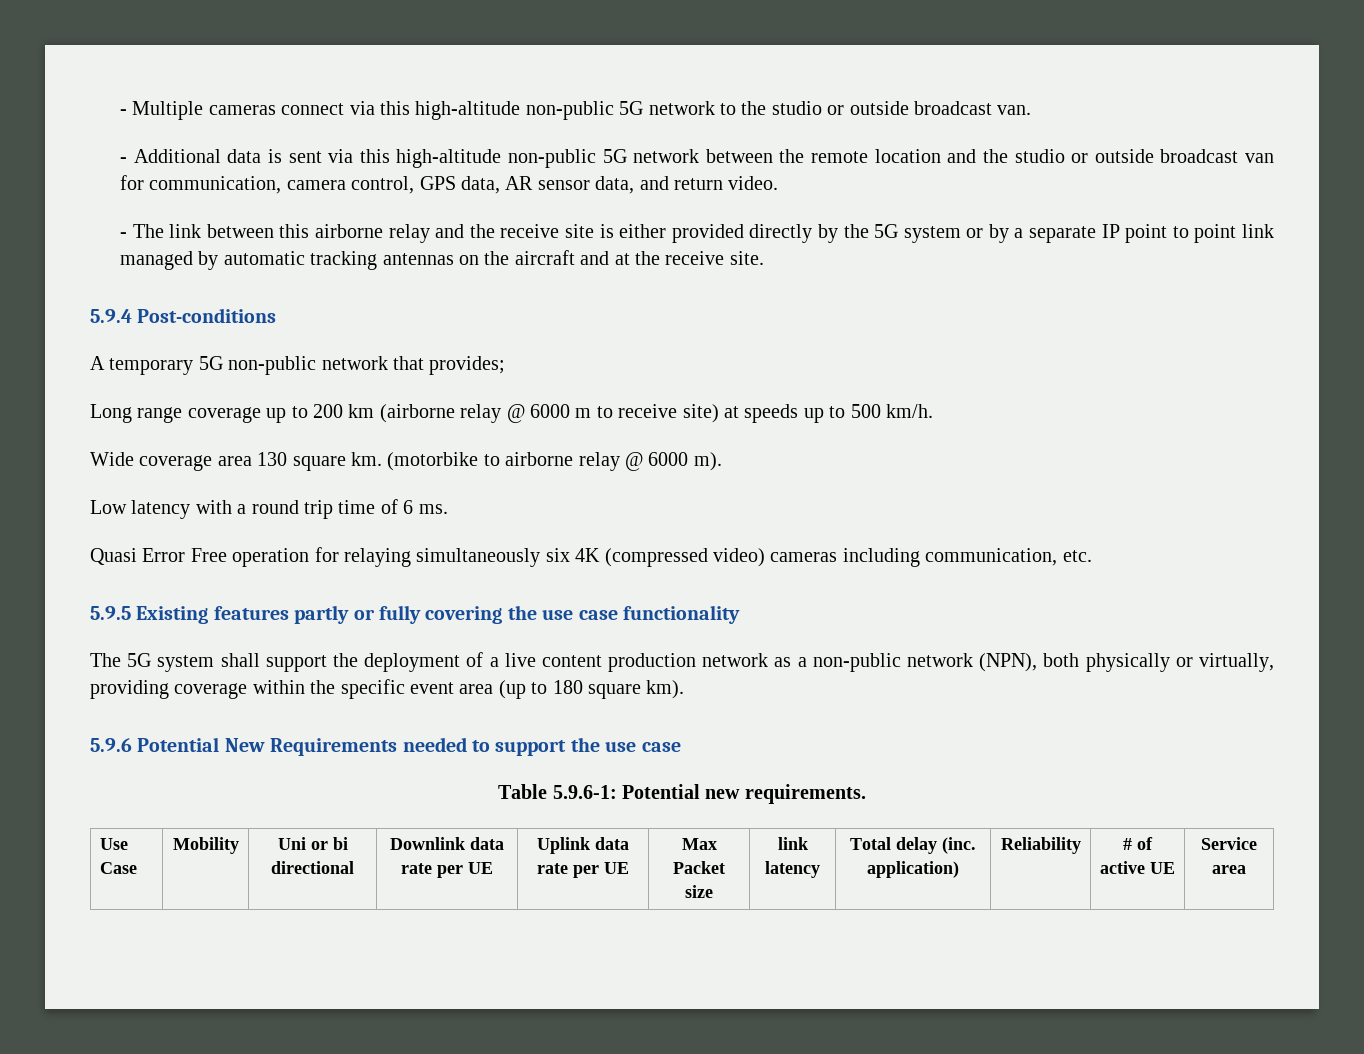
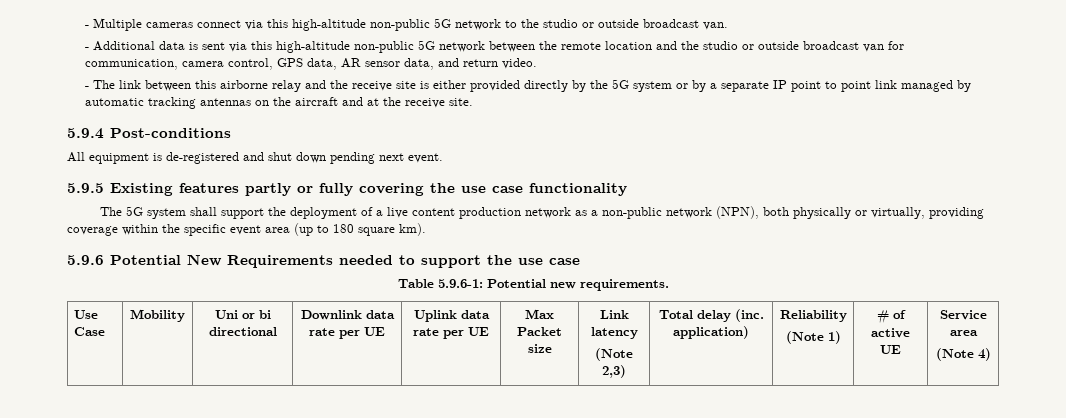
- A temporary 5G non-public network that provides;
- Long range coverage up to 200 km (airborne relay @ 6000 m to receive site) at speeds up to 500 km/h.
- Wide coverage area 130 square km. (motorbike to airborne relay @ 6000 m).
- Low latency with a round trip time of 6 ms.
- Quasi Error Free operation for relaying simultaneously six 4K (compressed video) cameras including communication, etc.
+ All equipment is de-registered and shut down pending next event.
- Use Case | Mobility | Uni or bi directional | Downlink data rate per UE | Uplink data rate per UE | Max Packet size | link latency | Total delay (inc. application) | Reliability | # of active UE | Service area
+ Use Case | Mobility | Uni or bi directional | Downlink data rate per UE | Uplink data rate per UE | Max Packet size | Link latency
+ (Note 2,3) | Total delay (inc. application) | Reliability
+ (Note 1) | # of active UE | Service area
+ (Note 4)

